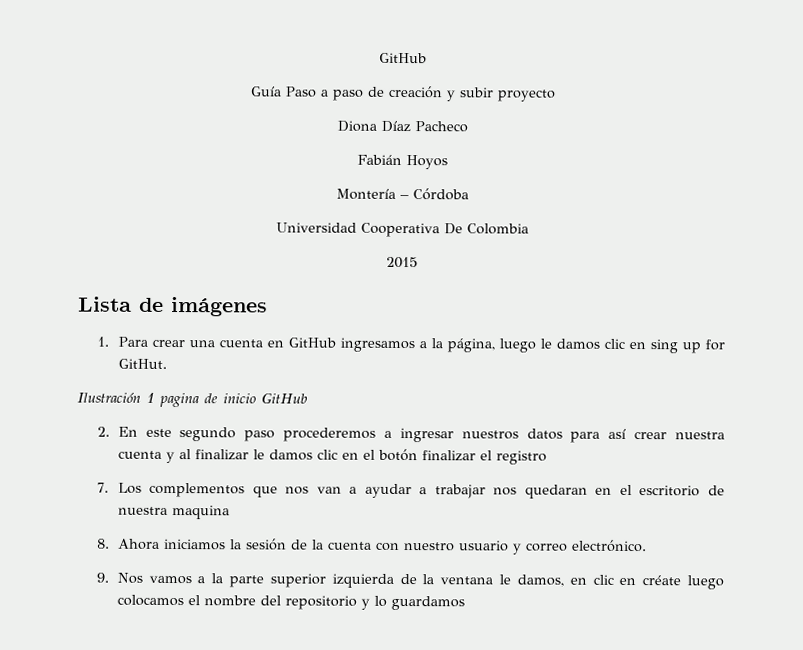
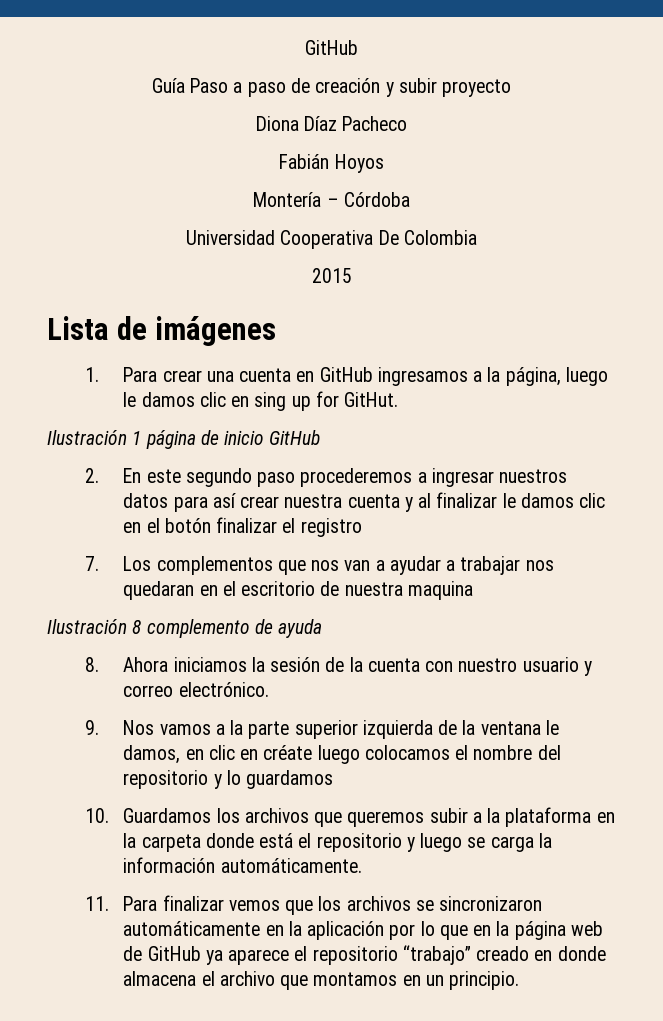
- Ilustración 1 pagina de inicio GitHub
+ Ilustración 1 página de inicio GitHub
+ Ilustración 8 complemento de ayuda
+ 10. Guardamos los archivos que queremos subir a la plataforma en la carpeta donde está el repositorio y luego se carga la información automáticamente.
+ 11. Para finalizar vemos que los archivos se sincronizaron automáticamente en la aplicación por lo que en la página web de GitHub ya aparece el repositorio “trabajo” creado en donde almacena el archivo que montamos en un principio.

